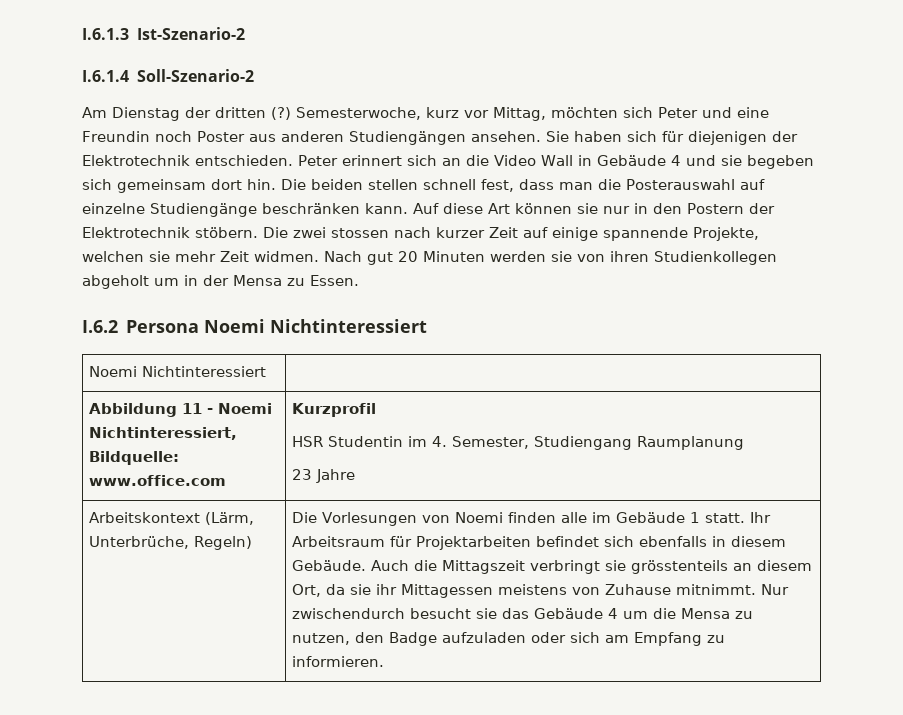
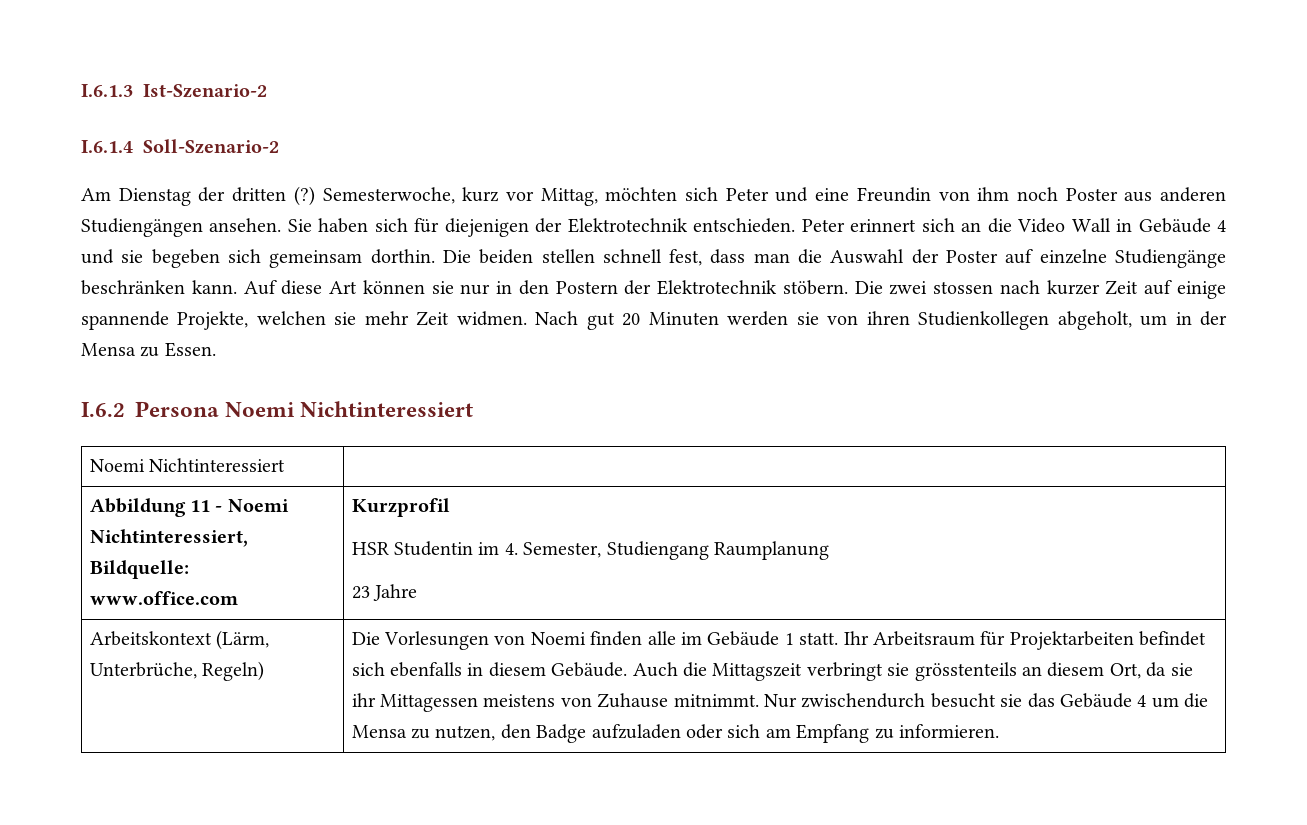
- Semesterwoche, kurz vor Mittag, möchten sich Peter und eine Freundin noch Poster aus anderen Studiengängen ansehen.
+ Semesterwoche, kurz vor Mittag, möchten sich Peter und eine Freundin von ihm noch Poster aus anderen Studiengängen ansehen.
- Peter erinnert sich an die Video Wall in Gebäude 4 und sie begeben sich gemeinsam dort hin.
+ Peter erinnert sich an die Video Wall in Gebäude 4 und sie begeben sich gemeinsam dorthin.
- Die beiden stellen schnell fest, dass man die Posterauswahl auf einzelne Studiengänge beschränken kann.
+ Die beiden stellen schnell fest, dass man die Auswahl der Poster auf einzelne Studiengänge beschränken kann.
- Nach gut 20 Minuten werden sie von ihren Studienkollegen abgeholt um in der Mensa zu Essen.
+ Nach gut 20 Minuten werden sie von ihren Studienkollegen abgeholt, um in der Mensa zu Essen.

